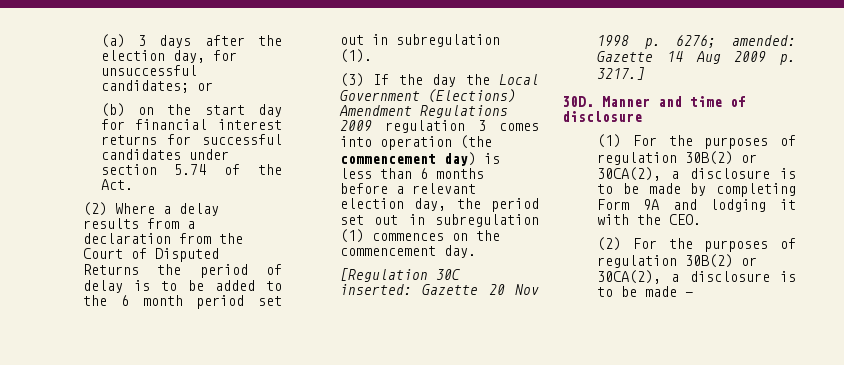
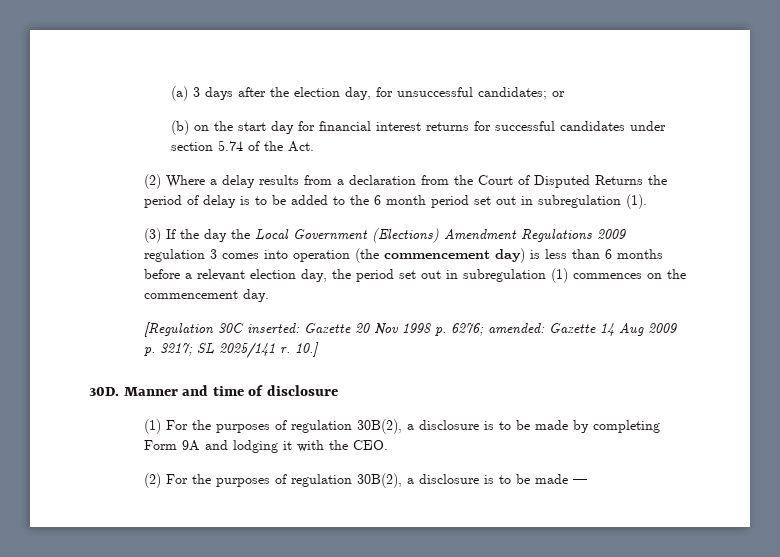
- [Regulation 30C inserted: Gazette 20 Nov 1998 p. 6276; amended: Gazette 14 Aug 2009 p. 3217.]
+ [Regulation 30C inserted: Gazette 20 Nov 1998 p. 6276; amended: Gazette 14 Aug 2009 p. 3217; SL 2025/141 r. 10.]
- (1) For the purposes of regulation 30B(2) or 30CA(2), a disclosure is to be made by completing Form 9A and lodging it with the CEO.
+ (1) For the purposes of regulation 30B(2), a disclosure is to be made by completing Form 9A and lodging it with the CEO.
- (2) For the purposes of regulation 30B(2) or 30CA(2), a disclosure is to be made —
+ (2) For the purposes of regulation 30B(2), a disclosure is to be made —

